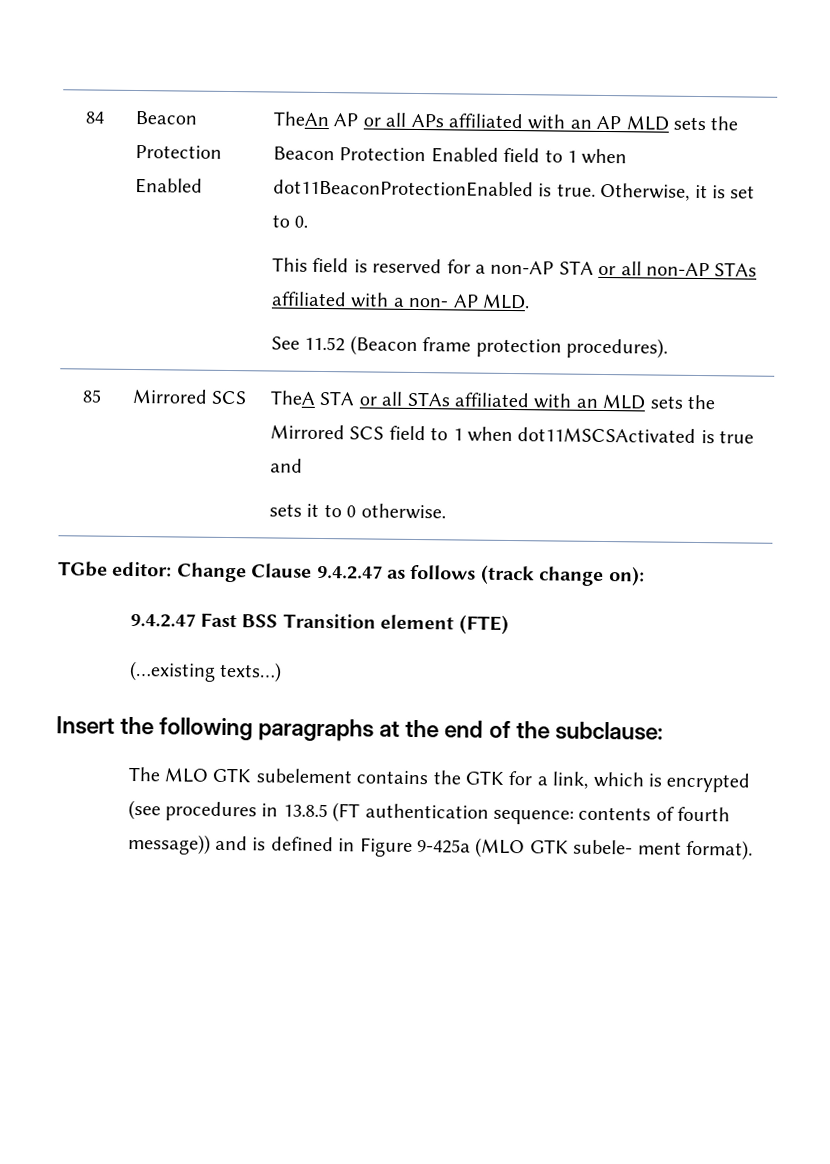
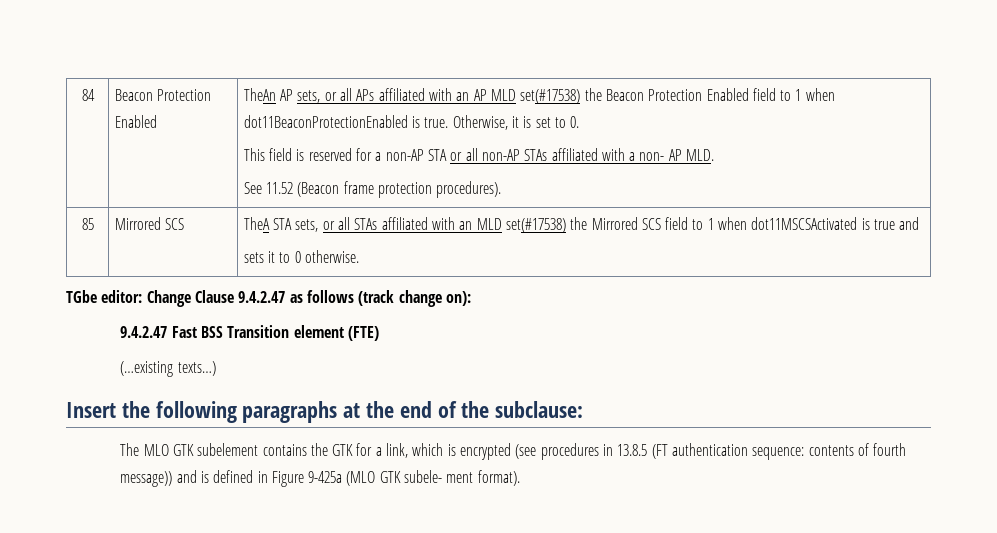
- TheAn AP or all APs affiliated with an AP MLD sets the Beacon Protection Enabled field to 1 when dot11BeaconProtectionEnabled is true.
+ TheAn AP sets, or all APs affiliated with an AP MLD set(#17538) the Beacon Protection Enabled field to 1 when dot11BeaconProtectionEnabled is true.
- 85 | Mirrored SCS | TheA STA or all STAs affiliated with an MLD sets the Mirrored SCS field to 1 when dot11MSCSActivated is true and
+ 85 | Mirrored SCS | TheA STA sets, or all STAs affiliated with an MLD set(#17538) the Mirrored SCS field to 1 when dot11MSCSActivated is true and

